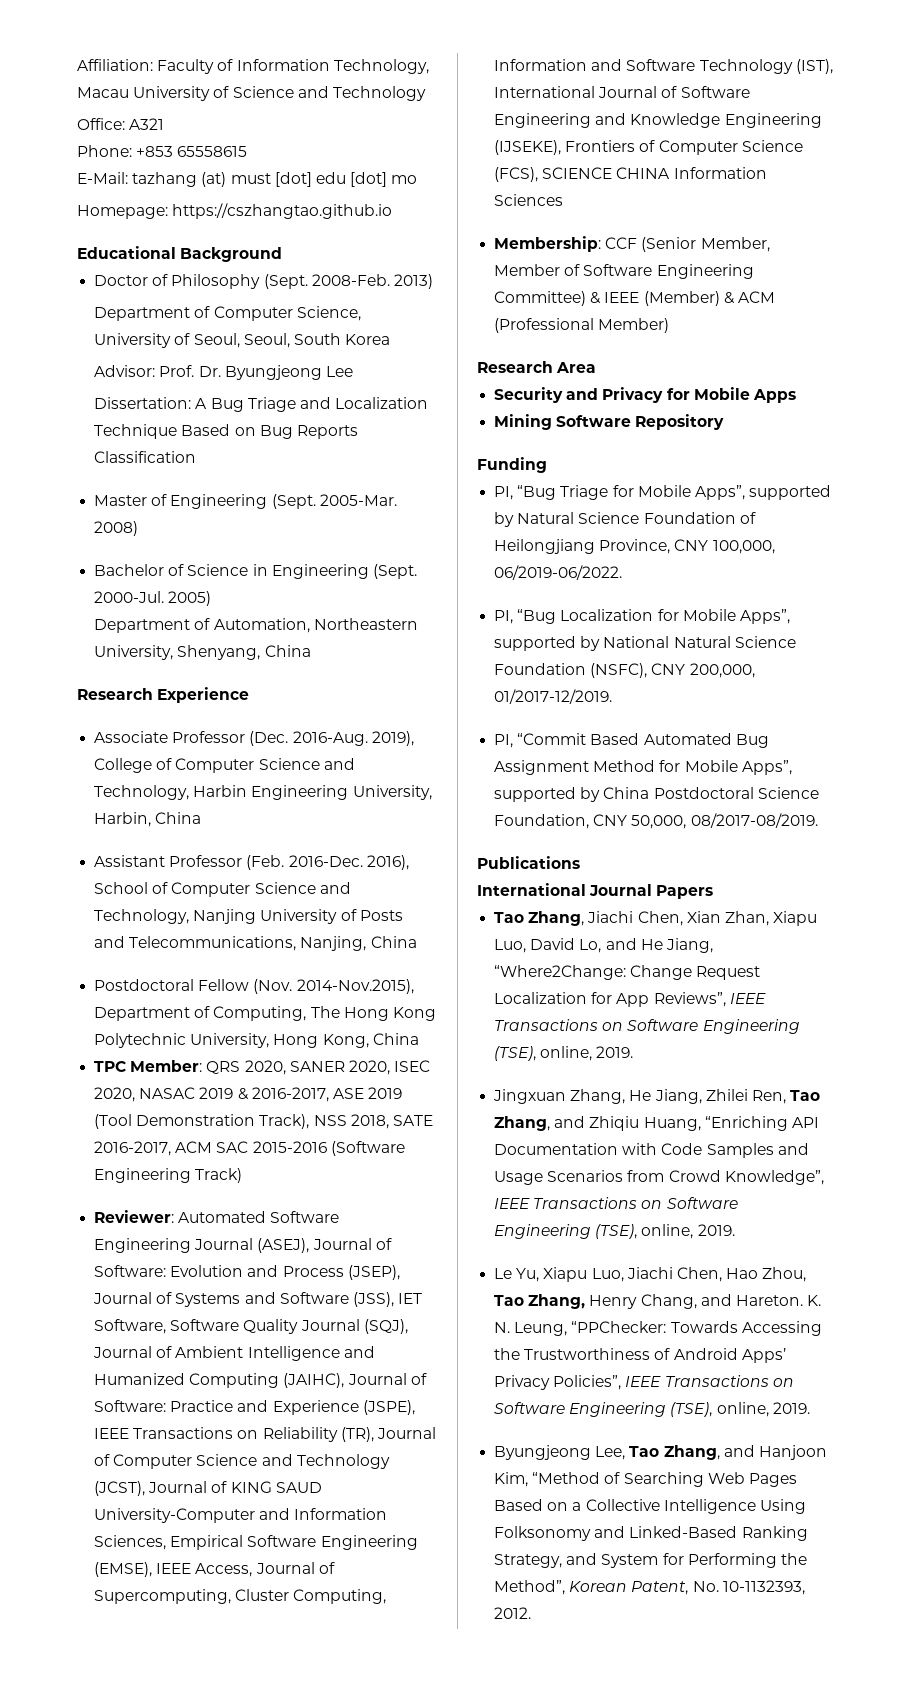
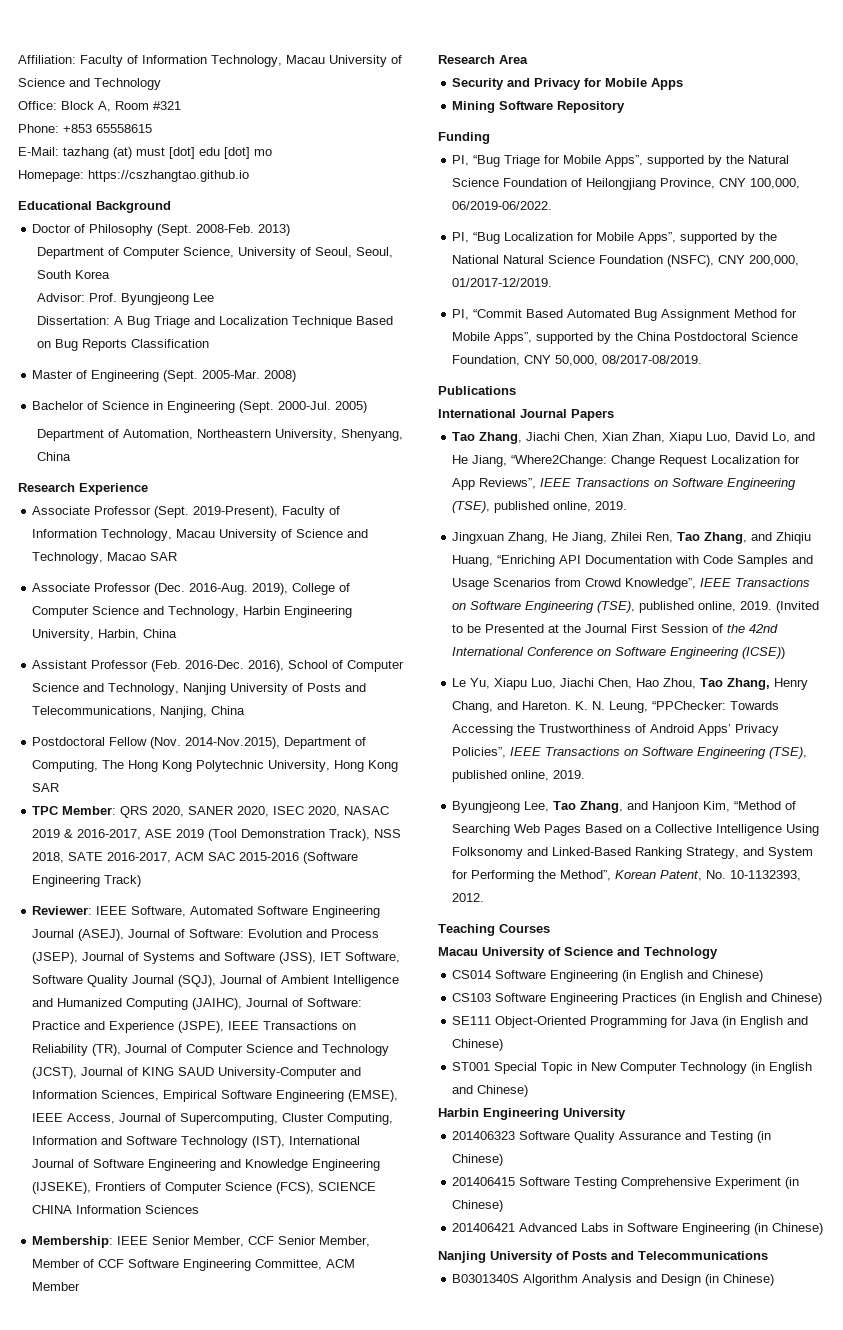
- Office: A321
+ Office: Block A, Room #321
- Advisor: Prof. Dr. Byungjeong Lee
+ Advisor: Prof. Byungjeong Lee
+ Associate Professor (Sept. 2019-Present), Faculty of Information Technology, Macau University of Science and Technology, Macao SAR
- Postdoctoral Fellow (Nov. 2014-Nov.2015), Department of Computing, The Hong Kong Polytechnic University, Hong Kong, China
+ Postdoctoral Fellow (Nov. 2014-Nov.2015), Department of Computing, The Hong Kong Polytechnic University, Hong Kong SAR
- Automated Software Engineering Journal (ASEJ), Journal of Software:
+ IEEE Software, Automated Software Engineering Journal (ASEJ), Journal of Software:
- Membership: CCF (Senior Member, Member of Software Engineering Committee) & IEEE (Member) & ACM (Professional Member)
+ Membership: IEEE Senior Member, CCF Senior Member, Member of CCF Software Engineering Committee, ACM Member
- PI, “Bug Triage for Mobile Apps”, supported by Natural Science Foundation of Heilongjiang Province, CNY 100,000, 06/2019-06/2022.
+ PI, “Bug Triage for Mobile Apps”, supported by the Natural Science Foundation of Heilongjiang Province, CNY 100,000, 06/2019-06/2022.
- PI, “Bug Localization for Mobile Apps”, supported by National Natural Science Foundation (NSFC), CNY 200,000, 01/2017-12/2019.
+ PI, “Bug Localization for Mobile Apps”, supported by the National Natural Science Foundation (NSFC), CNY 200,000, 01/2017-12/2019.
- PI, “Commit Based Automated Bug Assignment Method for Mobile Apps”, supported by China Postdoctoral Science Foundation, CNY 50,000, 08/2017-08/2019.
+ PI, “Commit Based Automated Bug Assignment Method for Mobile Apps”, supported by the China Postdoctoral Science Foundation, CNY 50,000, 08/2017-08/2019.
- Tao Zhang, Jiachi Chen, Xian Zhan, Xiapu Luo, David Lo, and He Jiang, “Where2Change: Change Request Localization for App Reviews”, IEEE Transactions on Software Engineering (TSE), online, 2019.
+ Tao Zhang, Jiachi Chen, Xian Zhan, Xiapu Luo, David Lo, and He Jiang, “Where2Change: Change Request Localization for App Reviews”, IEEE Transactions on Software Engineering (TSE), published online, 2019.
- Jingxuan Zhang, He Jiang, Zhilei Ren, Tao Zhang, and Zhiqiu Huang, “Enriching API Documentation with Code Samples and Usage Scenarios from Crowd Knowledge”, IEEE Transactions on Software Engineering (TSE), online, 2019.
+ Jingxuan Zhang, He Jiang, Zhilei Ren, Tao Zhang, and Zhiqiu Huang, “Enriching API Documentation with Code Samples and Usage Scenarios from Crowd Knowledge”, IEEE Transactions on Software Engineering (TSE), published online, 2019. (Invited to be Presented at the Journal First Session of the 42nd International Conference on Software Engineering (ICSE))
- K. N. Leung, “PPChecker: Towards Accessing the Trustworthiness of Android Apps’ Privacy Policies”, IEEE Transactions on Software Engineering (TSE), online, 2019.
+ K. N. Leung, “PPChecker: Towards Accessing the Trustworthiness of Android Apps’ Privacy Policies”, IEEE Transactions on Software Engineering (TSE), published online, 2019.
+ Teaching Courses
+ Macau University of Science and Technology
+ CS014 Software Engineering (in English and Chinese)
+ CS103 Software Engineering Practices (in English and Chinese)
+ SE111 Object-Oriented Programming for Java (in English and Chinese)
+ ST001 Special Topic in New Computer Technology (in English and Chinese)
+ Harbin Engineering University
+ 201406323 Software Quality Assurance and Testing (in Chinese)
+ 201406415 Software Testing Comprehensive Experiment (in Chinese)
+ 201406421 Advanced Labs in Software Engineering (in Chinese)
+ Nanjing University of Posts and Telecommunications
+ B0301340S Algorithm Analysis and Design (in Chinese)

